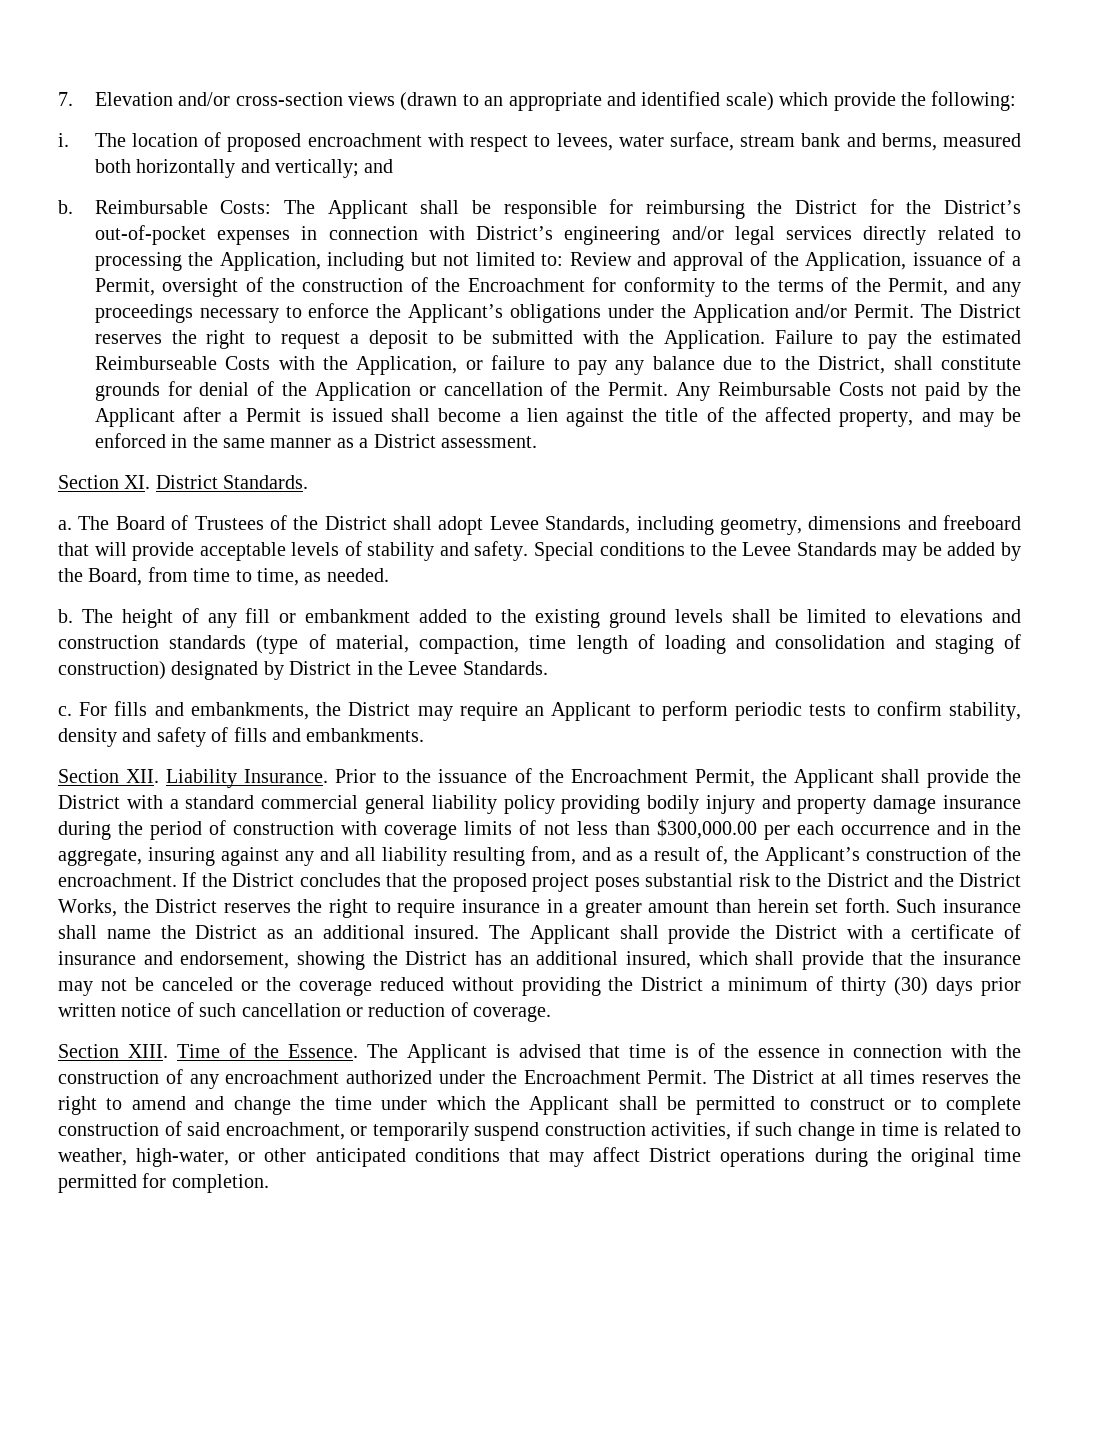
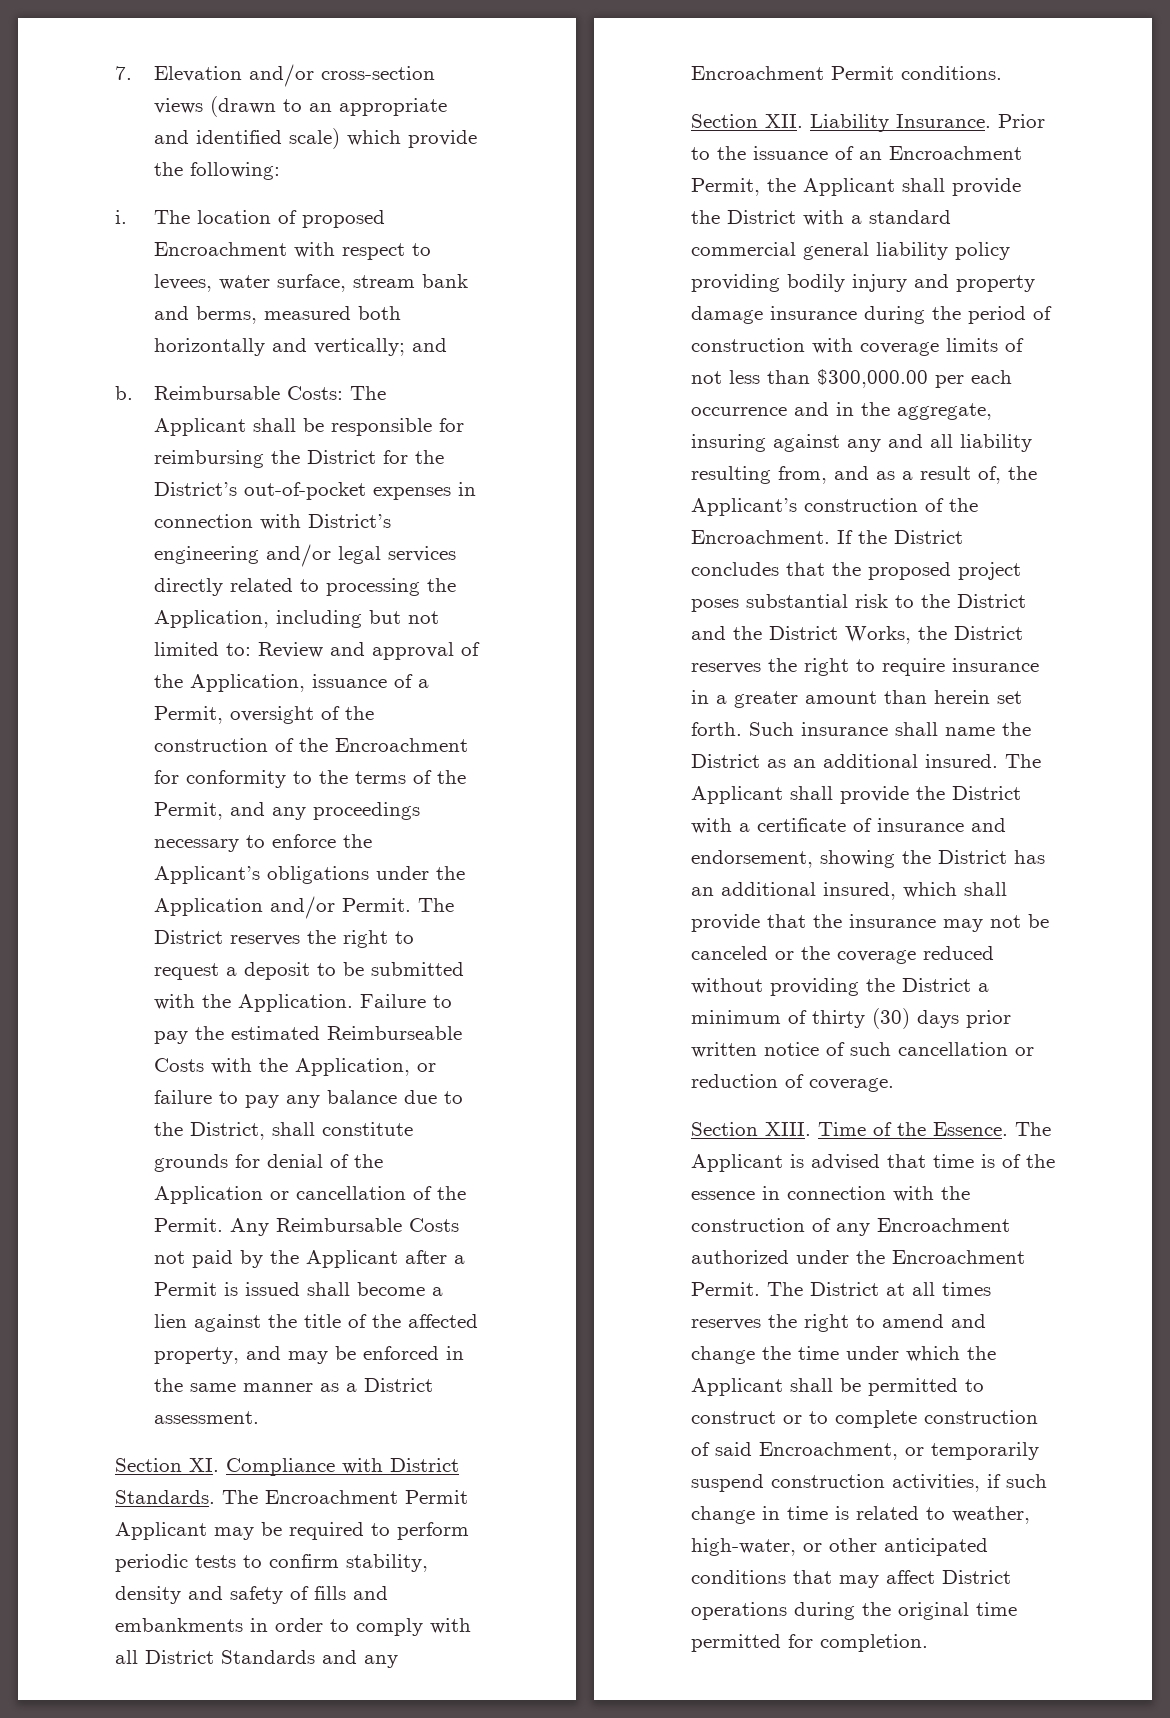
- The location of proposed encroachment with respect to levees, water surface, stream bank and berms, measured both horizontally and vertically; and
+ The location of proposed Encroachment with respect to levees, water surface, stream bank and berms, measured both horizontally and vertically; and
- Section XI. District Standards.
- a. The Board of Trustees of the District shall adopt Levee Standards, including geometry, dimensions and freeboard that will provide acceptable levels of stability and safety. Special conditions to the Levee Standards may be added by the Board, from time to time, as needed.
- b. The height of any fill or embankment added to the existing ground levels shall be limited to elevations and construction standards (type of material, compaction, time length of loading and consolidation and staging of construction) designated by District in the Levee Standards.
- c. For fills and embankments, the District may require an Applicant to perform periodic tests to confirm stability, density and safety of fills and embankments.
+ Section XI. Compliance with District Standards. The Encroachment Permit Applicant may be required to perform periodic tests to confirm stability, density and safety of fills and embankments in order to comply with all District Standards and any Encroachment Permit conditions.
- Prior to the issuance of the Encroachment Permit, the Applicant shall provide the District with a standard commercial general liability policy providing bodily injury and property damage insurance during the period of construction with coverage limits of not less than $300,000.00 per each occurrence and in the aggregate, insuring against any and all liability resulting from, and as a result of, the Applicant’s construction of the encroachment.
+ Prior to the issuance of an Encroachment Permit, the Applicant shall provide the District with a standard commercial general liability policy providing bodily injury and property damage insurance during the period of construction with coverage limits of not less than $300,000.00 per each occurrence and in the aggregate, insuring against any and all liability resulting from, and as a result of, the Applicant’s construction of the Encroachment.
- The Applicant is advised that time is of the essence in connection with the construction of any encroachment authorized under the Encroachment Permit.
+ The Applicant is advised that time is of the essence in connection with the construction of any Encroachment authorized under the Encroachment Permit.
- The District at all times reserves the right to amend and change the time under which the Applicant shall be permitted to construct or to complete construction of said encroachment, or temporarily suspend construction activities, if such change in time is related to weather, high-water, or other anticipated conditions that may affect District operations during the original time permitted for completion.
+ The District at all times reserves the right to amend and change the time under which the Applicant shall be permitted to construct or to complete construction of said Encroachment, or temporarily suspend construction activities, if such change in time is related to weather, high-water, or other anticipated conditions that may affect District operations during the original time permitted for completion.

